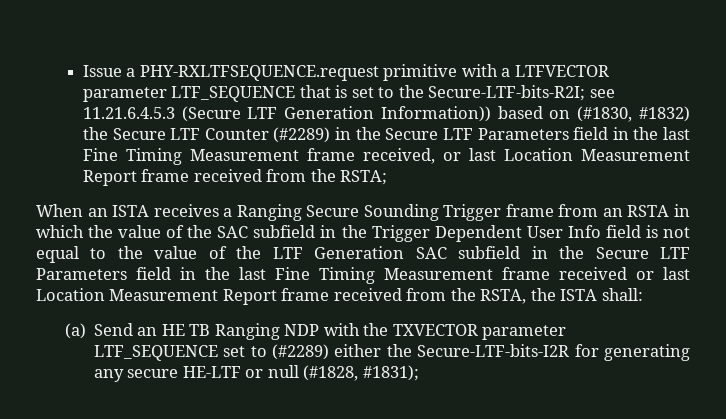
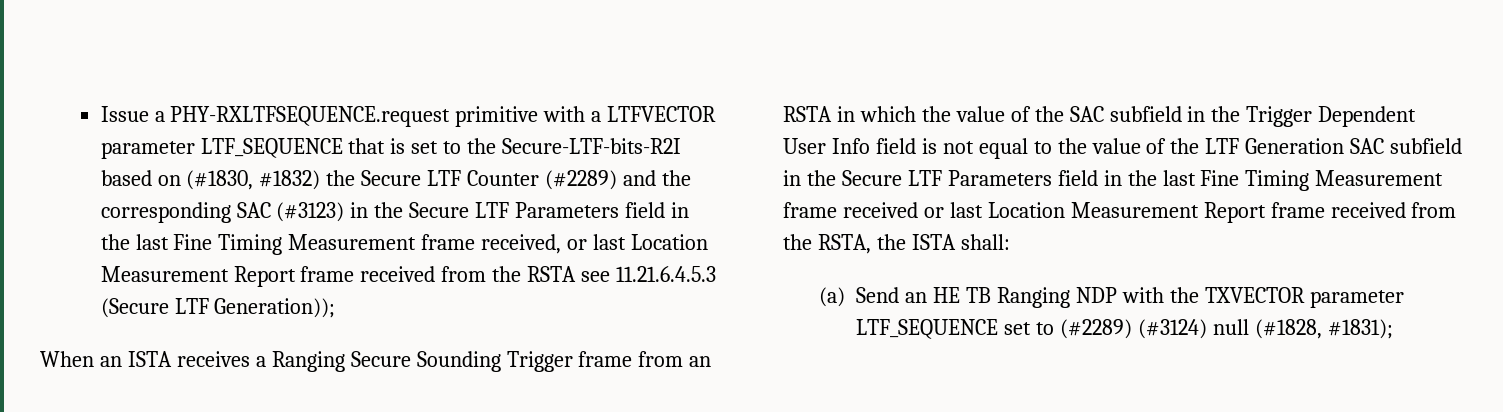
- Issue a PHY-RXLTFSEQUENCE.request primitive with a LTFVECTOR parameter LTF_SEQUENCE that is set to the Secure-LTF-bits-R2I; see 11.21.6.4.5.3 (Secure LTF Generation Information)) based on (#1830, #1832) the Secure LTF Counter (#2289) in the Secure LTF Parameters field in the last Fine Timing Measurement frame received, or last Location Measurement Report frame received from the RSTA;
+ Issue a PHY-RXLTFSEQUENCE.request primitive with a LTFVECTOR parameter LTF_SEQUENCE that is set to the Secure-LTF-bits-R2I based on (#1830, #1832) the Secure LTF Counter (#2289) and the corresponding SAC (#3123) in the Secure LTF Parameters field in the last Fine Timing Measurement frame received, or last Location Measurement Report frame received from the RSTA see 11.21.6.4.5.3 (Secure LTF Generation));
- (a) Send an HE TB Ranging NDP with the TXVECTOR parameter LTF_SEQUENCE set to (#2289) either the Secure-LTF-bits-I2R for generating any secure HE-LTF or null (#1828, #1831);
+ (a) Send an HE TB Ranging NDP with the TXVECTOR parameter LTF_SEQUENCE set to (#2289) (#3124) null (#1828, #1831);

